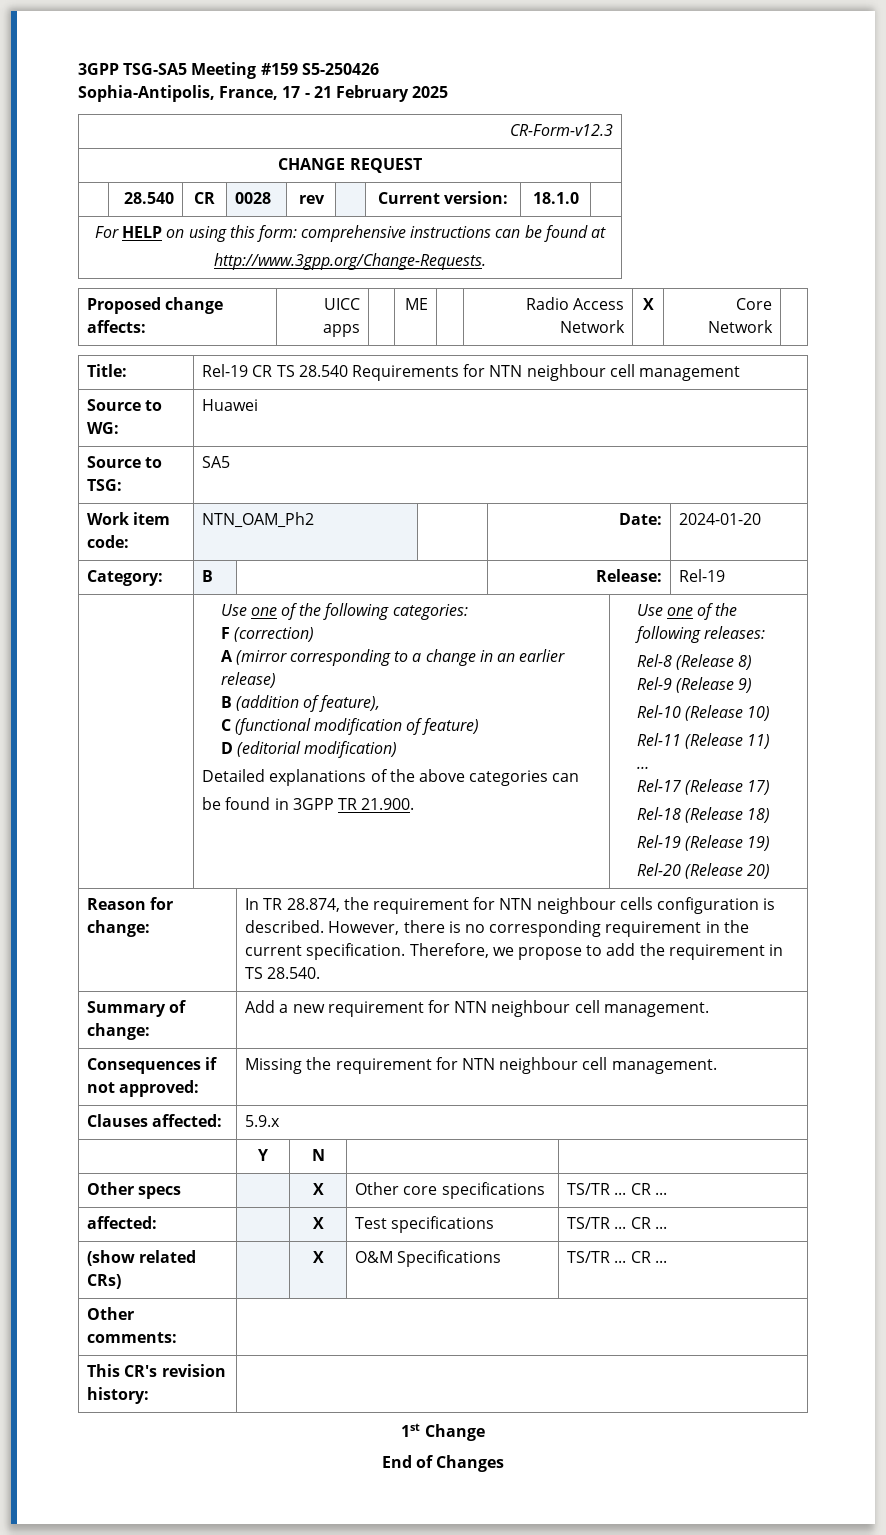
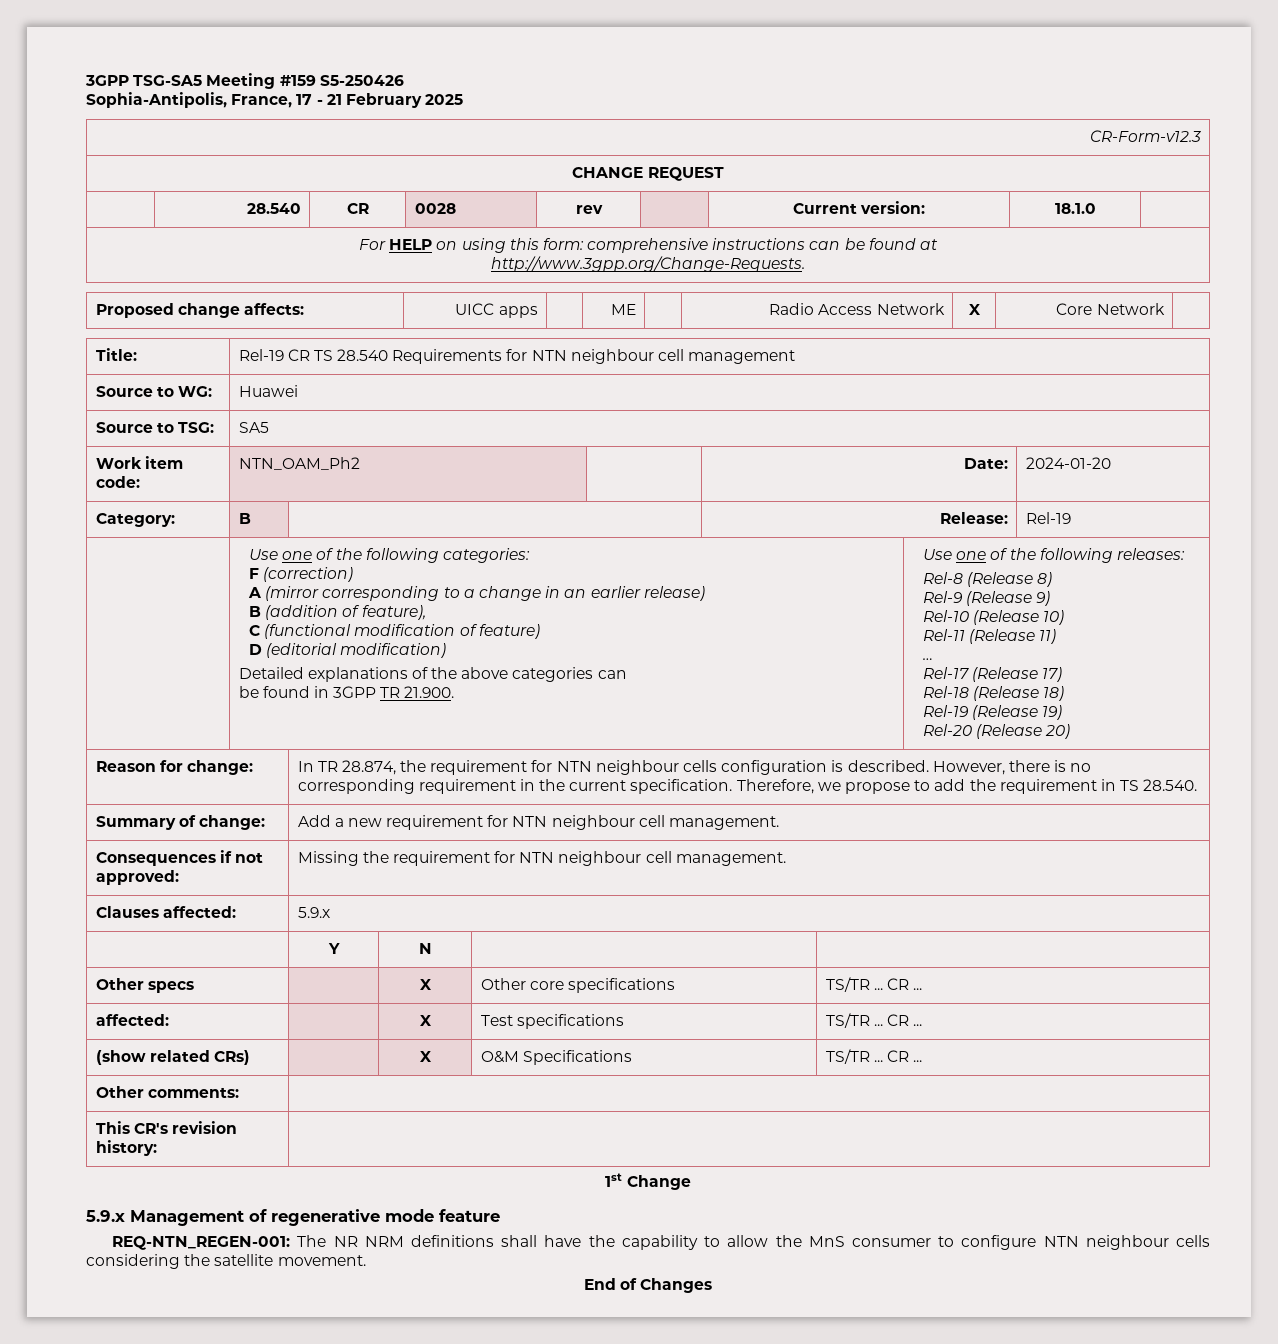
+ 5.9.x Management of regenerative mode feature
+ REQ-NTN_REGEN-001: The NR NRM definitions shall have the capability to allow the MnS consumer to configure NTN neighbour cells considering the satellite movement.

